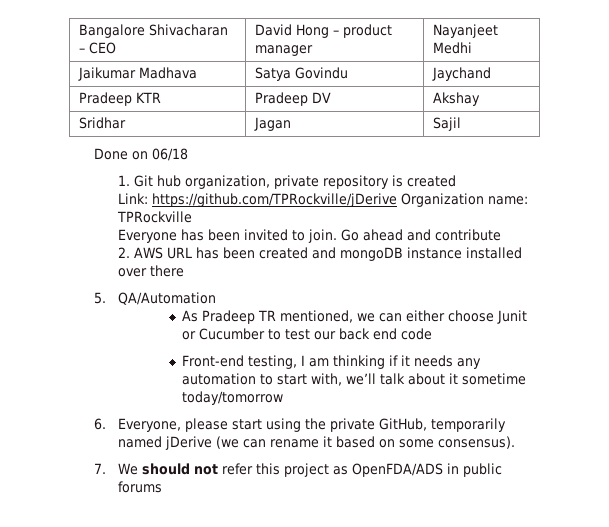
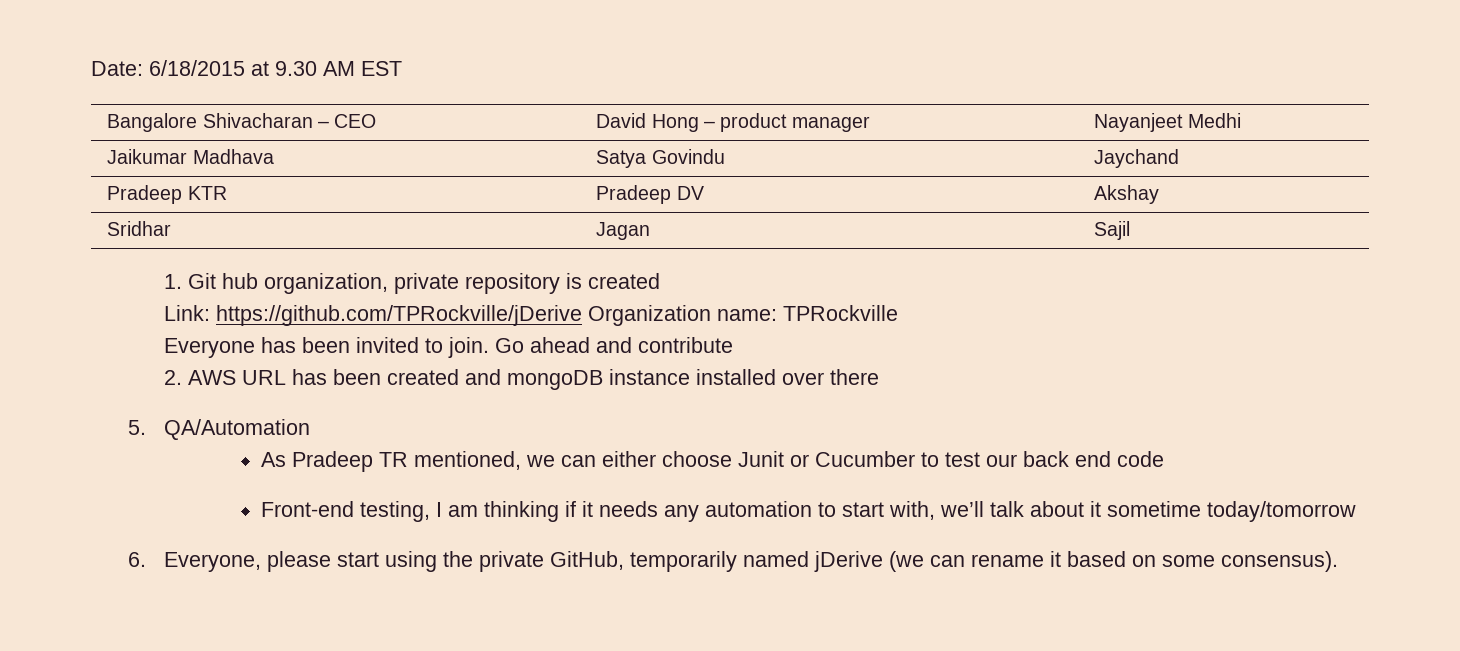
+ Date: 6/18/2015 at 9.30 AM EST
- Done on 06/18
- 7. We should not refer this project as OpenFDA/ADS in public forums

